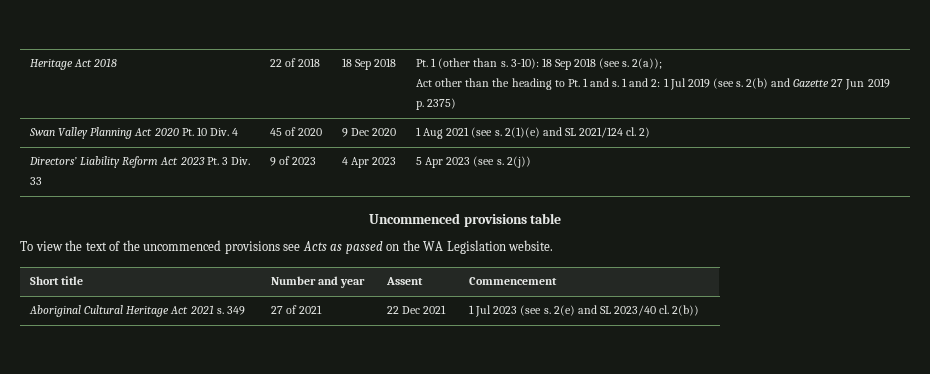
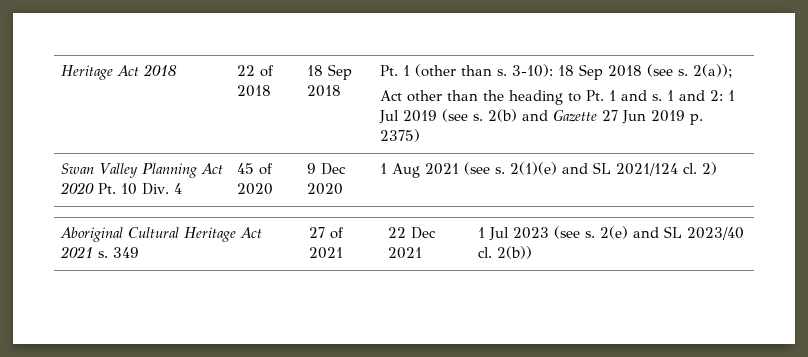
- Directors’ Liability Reform Act 2023 Pt. 3 Div. 33 | 9 of 2023 | 4 Apr 2023 | 5 Apr 2023 (see s. 2(j))
- Uncommenced provisions table
- To view the text of the uncommenced provisions see Acts as passed on the WA Legislation website.
- Short title | Number and year | Assent | Commencement

